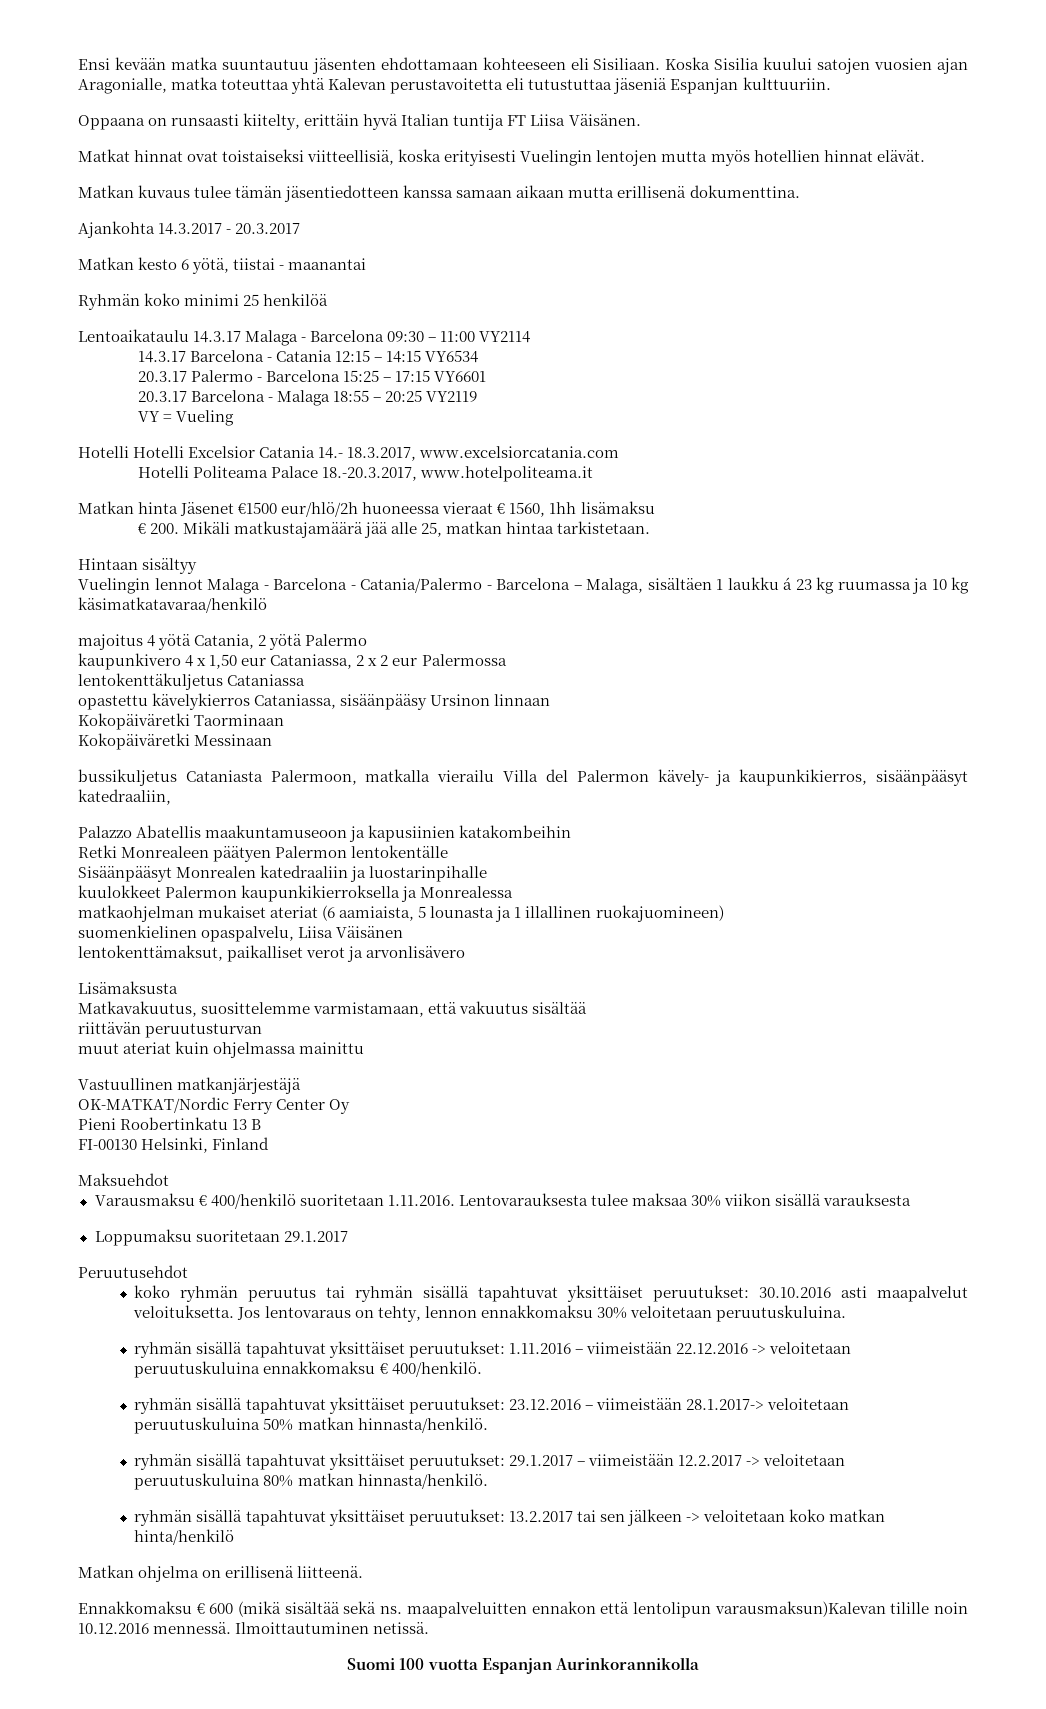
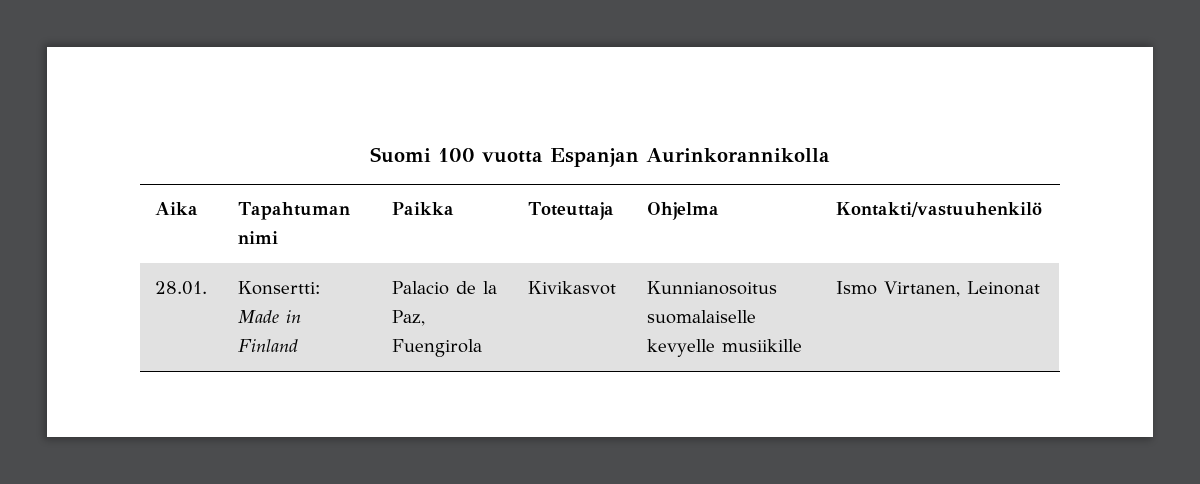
- Ensi kevään matka suuntautuu jäsenten ehdottamaan kohteeseen eli Sisiliaan. Koska Sisilia kuului satojen vuosien ajan Aragonialle, matka toteuttaa yhtä Kalevan perustavoitetta eli tutustuttaa jäseniä Espanjan kulttuuriin.
- Oppaana on runsaasti kiitelty, erittäin hyvä Italian tuntija FT Liisa Väisänen.
- Matkat hinnat ovat toistaiseksi viitteellisiä, koska erityisesti Vuelingin lentojen mutta myös hotellien hinnat elävät.
- Matkan kuvaus tulee tämän jäsentiedotteen kanssa samaan aikaan mutta erillisenä dokumenttina.
- Ajankohta 14.3.2017 - 20.3.2017
- Matkan kesto 6 yötä, tiistai - maanantai
- Ryhmän koko minimi 25 henkilöä
- Lentoaikataulu 14.3.17 Malaga - Barcelona 09:30 – 11:00 VY2114
- 14.3.17 Barcelona - Catania 12:15 – 14:15 VY6534
- 20.3.17 Palermo - Barcelona 15:25 – 17:15 VY6601
- 20.3.17 Barcelona - Malaga 18:55 – 20:25 VY2119
- VY = Vueling
- Hotelli Hotelli Excelsior Catania 14.- 18.3.2017, www.excelsiorcatania.com
- Hotelli Politeama Palace 18.-20.3.2017, www.hotelpoliteama.it
- Matkan hinta Jäsenet €1500 eur/hlö/2h huoneessa vieraat € 1560, 1hh lisämaksu
- € 200. Mikäli matkustajamäärä jää alle 25, matkan hintaa tarkistetaan.
- Hintaan sisältyy
- Vuelingin lennot Malaga - Barcelona - Catania/Palermo - Barcelona – Malaga, sisältäen 1 laukku á 23 kg ruumassa ja 10 kg käsimatkatavaraa/henkilö
- majoitus 4 yötä Catania, 2 yötä Palermo
- kaupunkivero 4 x 1,50 eur Cataniassa, 2 x 2 eur Palermossa
- lentokenttäkuljetus Cataniassa
- opastettu kävelykierros Cataniassa, sisäänpääsy Ursinon linnaan
- Kokopäiväretki Taorminaan
- Kokopäiväretki Messinaan
- bussikuljetus Cataniasta Palermoon, matkalla vierailu Villa del Palermon kävely- ja kaupunkikierros, sisäänpääsyt katedraaliin,
- Palazzo Abatellis maakuntamuseoon ja kapusiinien katakombeihin
- Retki Monrealeen päätyen Palermon lentokentälle
- Sisäänpääsyt Monrealen katedraaliin ja luostarinpihalle
- kuulokkeet Palermon kaupunkikierroksella ja Monrealessa
- matkaohjelman mukaiset ateriat (6 aamiaista, 5 lounasta ja 1 illallinen ruokajuomineen)
- suomenkielinen opaspalvelu, Liisa Väisänen
- lentokenttämaksut, paikalliset verot ja arvonlisävero
- Lisämaksusta
- Matkavakuutus, suosittelemme varmistamaan, että vakuutus sisältää
- riittävän peruutusturvan
- muut ateriat kuin ohjelmassa mainittu
- Vastuullinen matkanjärjestäjä
- OK-MATKAT/Nordic Ferry Center Oy
- Pieni Roobertinkatu 13 B
- FI-00130 Helsinki, Finland
- Maksuehdot
- Varausmaksu € 400/henkilö suoritetaan 1.11.2016. Lentovarauksesta tulee maksaa 30% viikon sisällä varauksesta
- Loppumaksu suoritetaan 29.1.2017
- Peruutusehdot
- koko ryhmän peruutus tai ryhmän sisällä tapahtuvat yksittäiset peruutukset: 30.10.2016 asti maapalvelut veloituksetta. Jos lentovaraus on tehty, lennon ennakkomaksu 30% veloitetaan peruutuskuluina.
- ryhmän sisällä tapahtuvat yksittäiset peruutukset: 1.11.2016 – viimeistään 22.12.2016 -> veloitetaan peruutuskuluina ennakkomaksu € 400/henkilö.
- ryhmän sisällä tapahtuvat yksittäiset peruutukset: 23.12.2016 – viimeistään 28.1.2017-> veloitetaan peruutuskuluina 50% matkan hinnasta/henkilö.
- ryhmän sisällä tapahtuvat yksittäiset peruutukset: 29.1.2017 – viimeistään 12.2.2017 -> veloitetaan peruutuskuluina 80% matkan hinnasta/henkilö.
- ryhmän sisällä tapahtuvat yksittäiset peruutukset: 13.2.2017 tai sen jälkeen -> veloitetaan koko matkan hinta/henkilö
- Matkan ohjelma on erillisenä liitteenä.
- Ennakkomaksu € 600 (mikä sisältää sekä ns. maapalveluitten ennakon että lentolipun varausmaksun)Kalevan tilille noin 10.12.2016 mennessä. Ilmoittautuminen netissä.
+ Aika | Tapahtuman nimi | Paikka | Toteuttaja | Ohjelma | Kontakti/vastuuhenkilö
+ 28.01. | Konsertti: Made in Finland | Palacio de la Paz, Fuengirola | Kivikasvot | Kunnianosoitus suomalaiselle kevyelle musiikille | Ismo Virtanen, Leinonat

